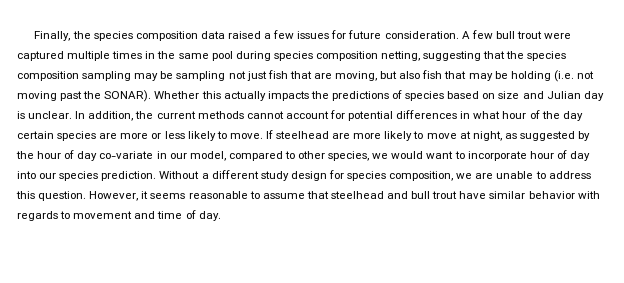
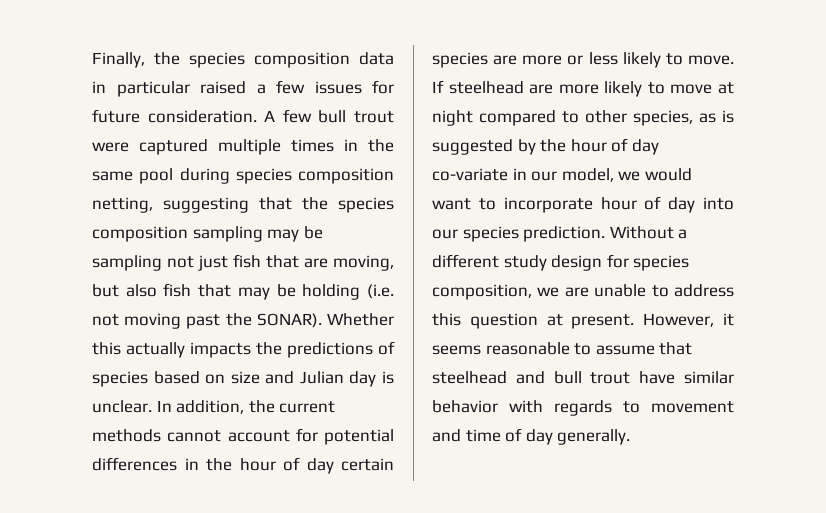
- Finally, the species composition data raised a few issues for future consideration.
+ Finally, the species composition data in particular raised a few issues for future consideration.
- In addition, the current methods cannot account for potential differences in what hour of the day certain species are more or less likely to move.
+ In addition, the current methods cannot account for potential differences in the hour of day certain species are more or less likely to move.
- If steelhead are more likely to move at night, as suggested by the hour of day co-variate in our model, compared to other species, we would want to incorporate hour of day into our species prediction.
+ If steelhead are more likely to move at night compared to other species, as is suggested by the hour of day co-variate in our model, we would want to incorporate hour of day into our species prediction.
- Without a different study design for species composition, we are unable to address this question.
+ Without a different study design for species composition, we are unable to address this question at present.
- However, it seems reasonable to assume that steelhead and bull trout have similar behavior with regards to movement and time of day.
+ However, it seems reasonable to assume that steelhead and bull trout have similar behavior with regards to movement and time of day generally.

